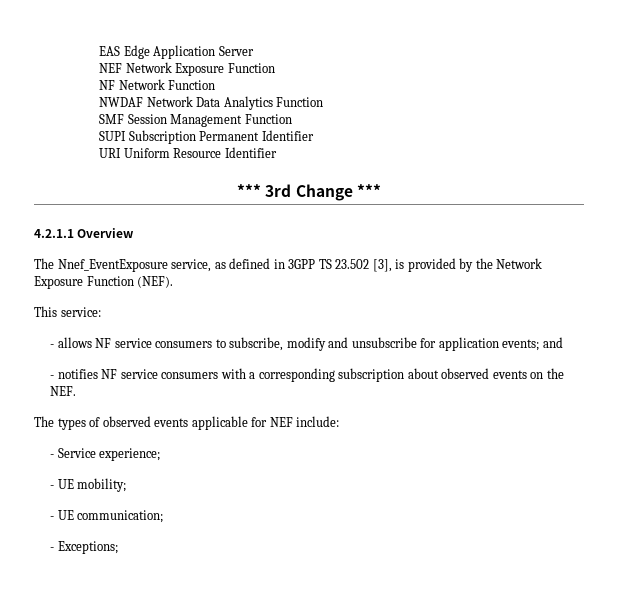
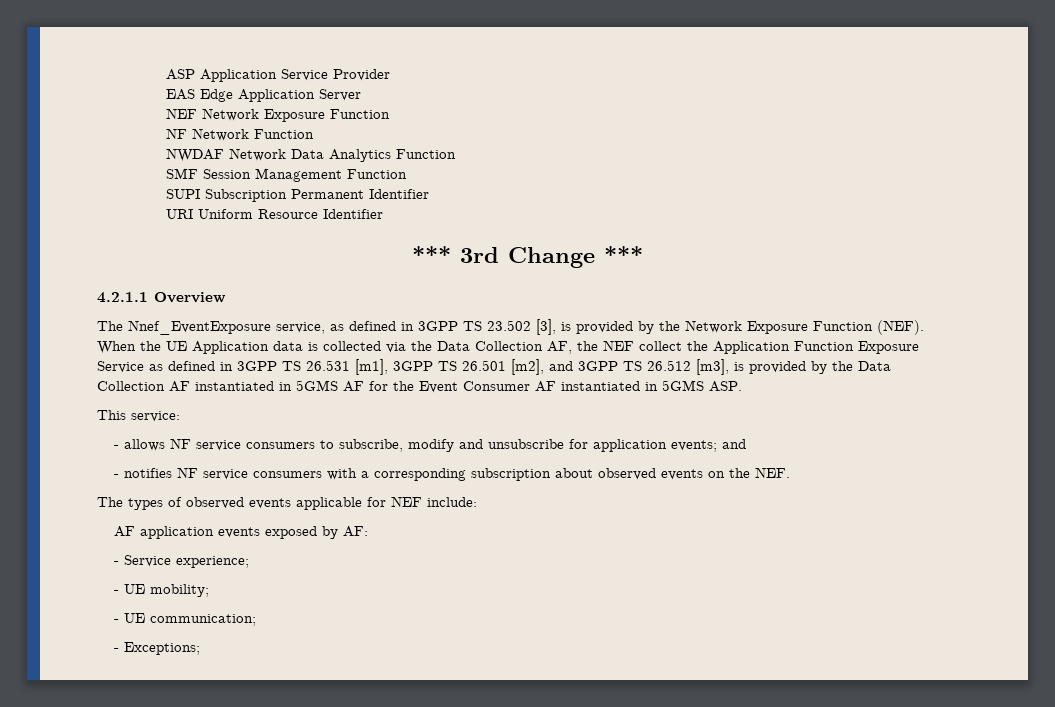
+ ASP Application Service Provider
+ When the UE Application data is collected via the Data Collection AF, the NEF collect the Application Function Exposure Service as defined in 3GPP TS 26.531 [m1], 3GPP TS 26.501 [m2], and 3GPP TS 26.512 [m3], is provided by the Data Collection AF instantiated in 5GMS AF for the Event Consumer AF instantiated in 5GMS ASP.
+ AF application events exposed by AF:

